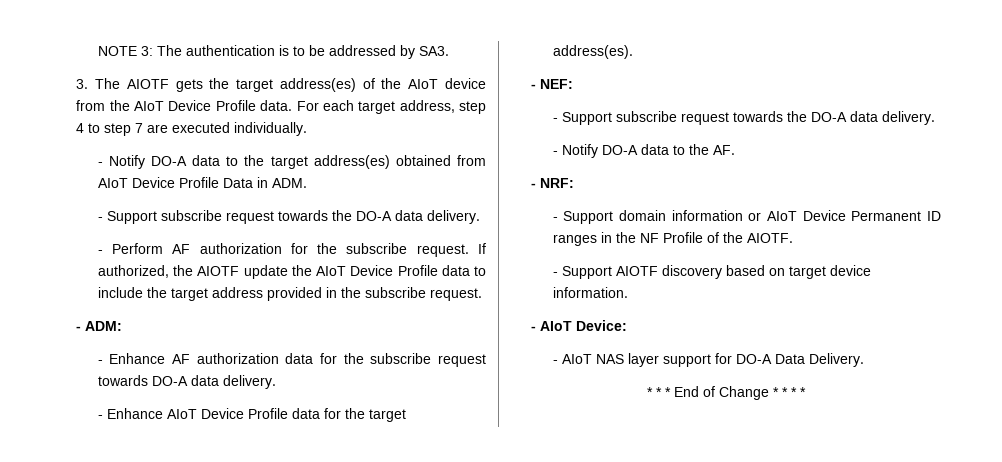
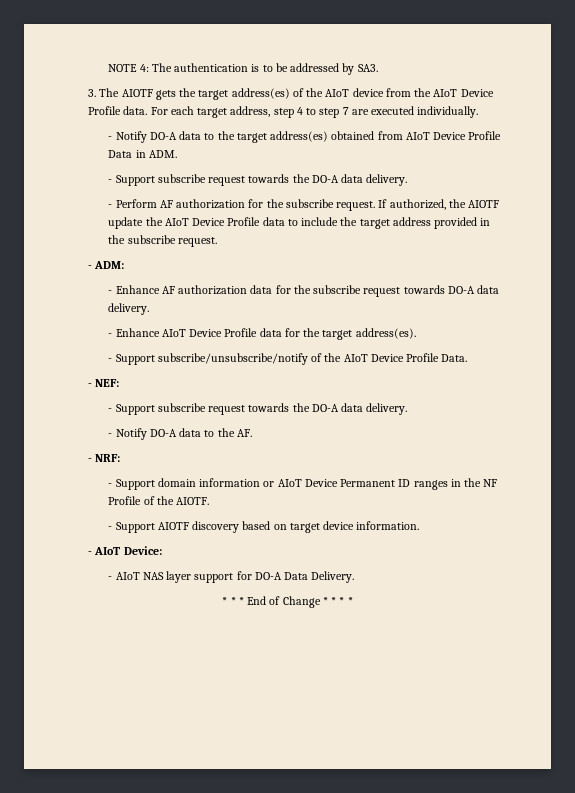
- NOTE 3: The authentication is to be addressed by SA3.
+ NOTE 4: The authentication is to be addressed by SA3.
+ - Support subscribe/unsubscribe/notify of the AIoT Device Profile Data.

